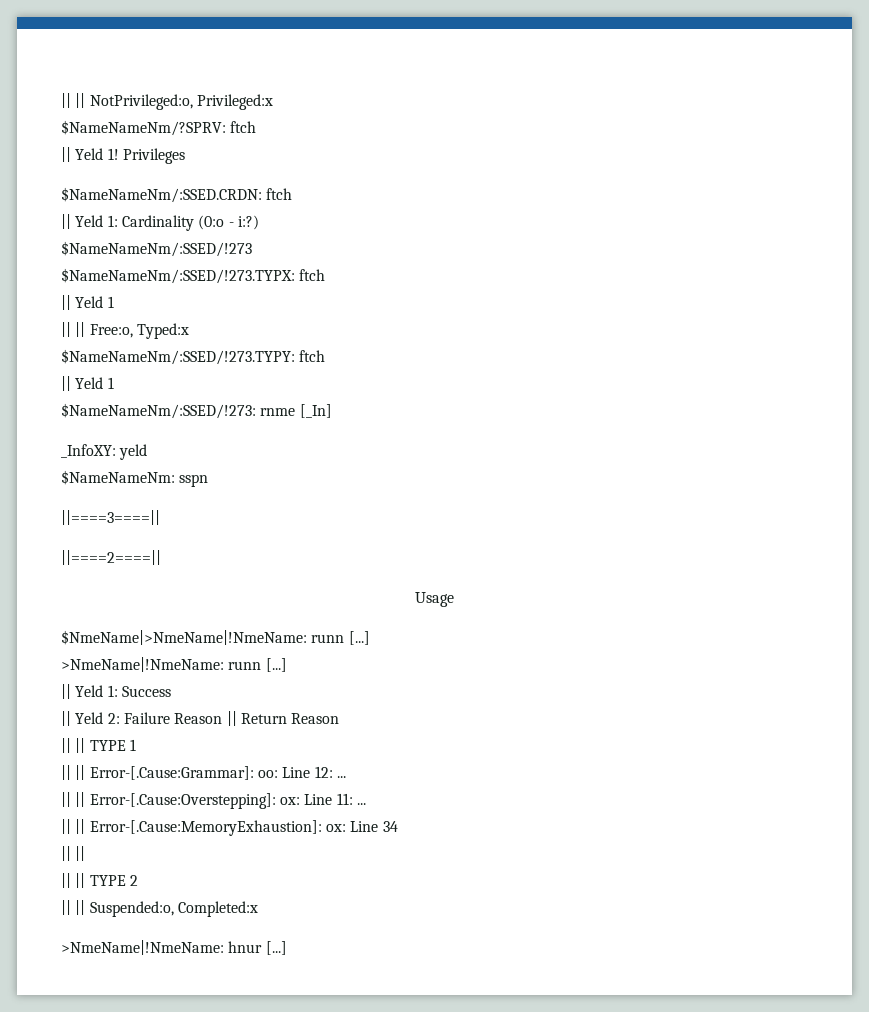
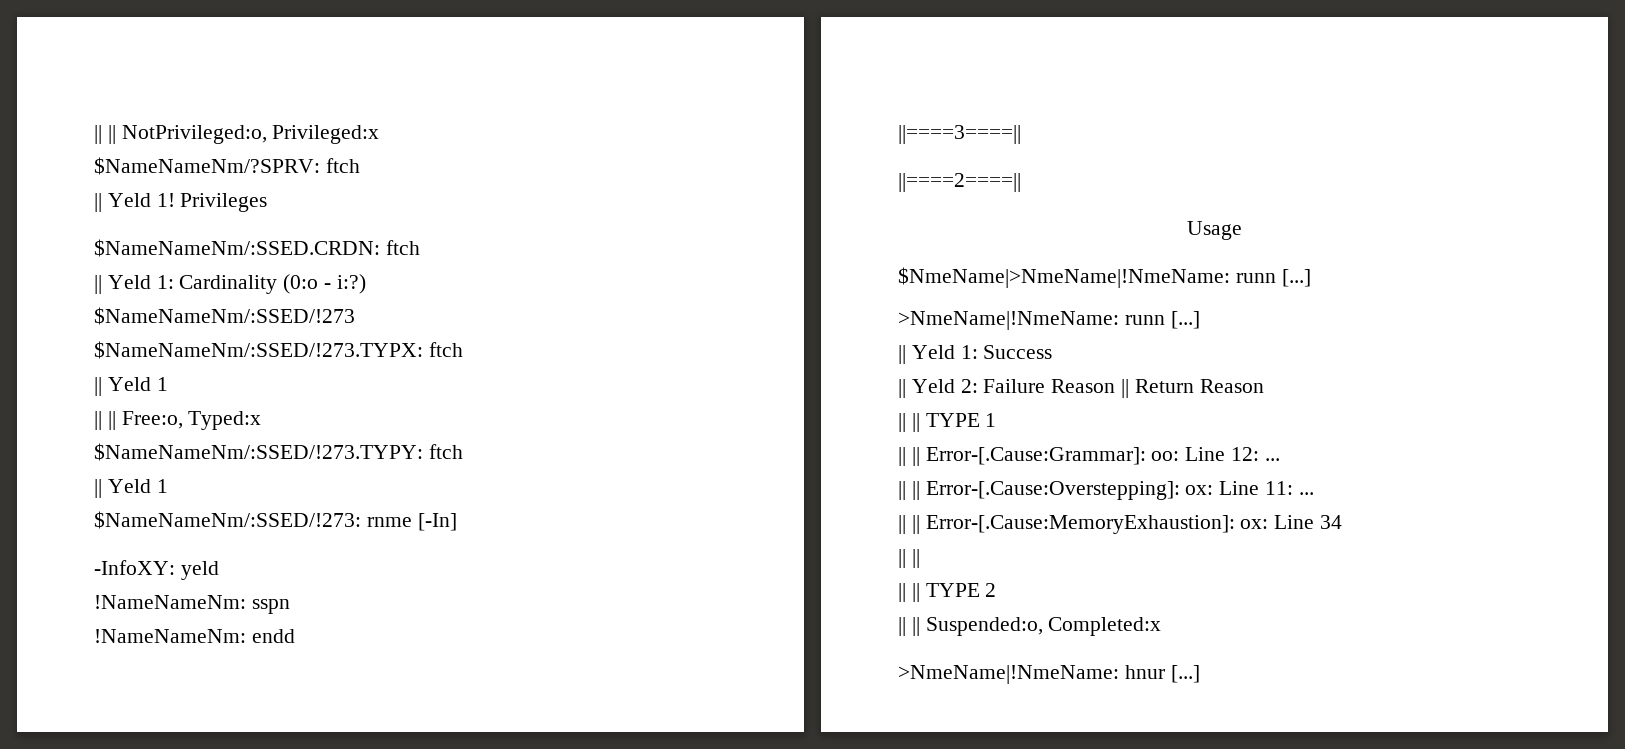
- $NameNameNm/:SSED/!273: rnme [_In]
- _InfoXY: yeld
+ $NameNameNm/:SSED/!273: rnme [-In]
+ -InfoXY: yeld
- $NameNameNm: sspn
+ !NameNameNm: sspn
+ !NameNameNm: endd

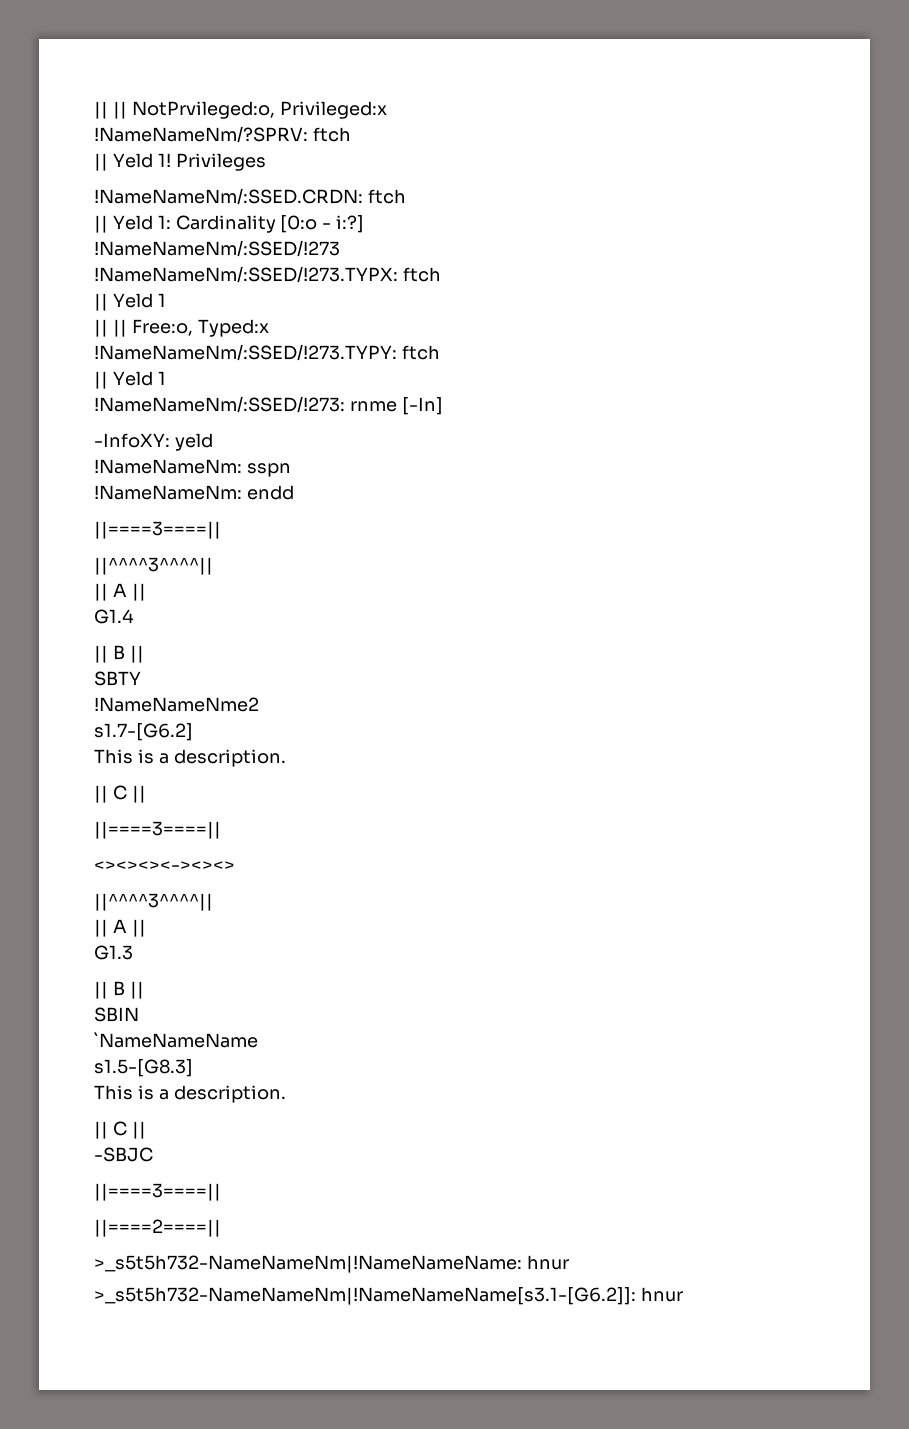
- || || NotPrivileged:o, Privileged:x
+ || || NotPrvileged:o, Privileged:x
- $NameNameNm/?SPRV: ftch
+ !NameNameNm/?SPRV: ftch
- $NameNameNm/:SSED.CRDN: ftch
+ !NameNameNm/:SSED.CRDN: ftch
- || Yeld 1: Cardinality (0:o - i:?)
- $NameNameNm/:SSED/!273
- $NameNameNm/:SSED/!273.TYPX: ftch
+ || Yeld 1: Cardinality [0:o - i:?]
+ !NameNameNm/:SSED/!273
+ !NameNameNm/:SSED/!273.TYPX: ftch
- $NameNameNm/:SSED/!273.TYPY: ftch
+ !NameNameNm/:SSED/!273.TYPY: ftch
  || Yeld 1
- $NameNameNm/:SSED/!273: rnme [-In]
+ !NameNameNm/:SSED/!273: rnme [-In]
  !NameNameNm: endd
  ||====3====||
+ ||^^^^3^^^^||
+ || A ||
+ G1.4
+ || B ||
+ SBTY
+ !NameNameNme2
+ s1.7-[G6.2]
+ This is a description.
+ || C ||
+ ||====3====||
+ <><><><-><><>
+ ||^^^^3^^^^||
+ || A ||
+ G1.3
+ || B ||
+ SBIN
+ `NameNameName
+ s1.5-[G8.3]
+ This is a description.
+ || C ||
+ -SBJC
+ ||====3====||
  ||====2====||
- Usage
- $NmeName|>NmeName|!NmeName: runn [...]
- >NmeName|!NmeName: runn [...]
- || Yeld 1: Success
- || Yeld 2: Failure Reason || Return Reason
- || || TYPE 1
- || || Error-[.Cause:Grammar]: oo: Line 12: ...
- || || Error-[.Cause:Overstepping]: ox: Line 11: ...
- || || Error-[.Cause:MemoryExhaustion]: ox: Line 34
- || ||
- || || TYPE 2
- || || Suspended:o, Completed:x
- >NmeName|!NmeName: hnur [...]
+ >_s5t5h732-NameNameNm|!NameNameName: hnur
+ >_s5t5h732-NameNameNm|!NameNameName[s3.1-[G6.2]]: hnur

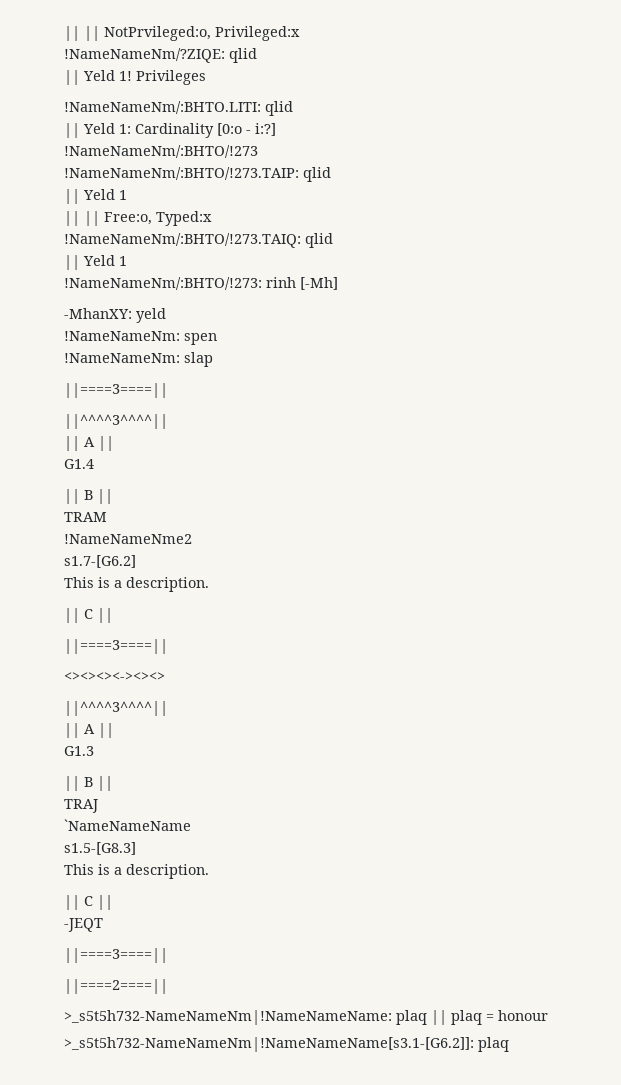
- !NameNameNm/?SPRV: ftch
+ !NameNameNm/?ZIQE: qlid
- !NameNameNm/:SSED.CRDN: ftch
+ !NameNameNm/:BHTO.LITI: qlid
- !NameNameNm/:SSED/!273
- !NameNameNm/:SSED/!273.TYPX: ftch
+ !NameNameNm/:BHTO/!273
+ !NameNameNm/:BHTO/!273.TAIP: qlid
- !NameNameNm/:SSED/!273.TYPY: ftch
+ !NameNameNm/:BHTO/!273.TAIQ: qlid
  || Yeld 1
- !NameNameNm/:SSED/!273: rnme [-In]
- -InfoXY: yeld
+ !NameNameNm/:BHTO/!273: rinh [-Mh]
+ -MhanXY: yeld
- !NameNameNm: sspn
- !NameNameNm: endd
+ !NameNameNm: spen
+ !NameNameNm: slap
- SBTY
+ TRAM
- SBIN
+ TRAJ
- -SBJC
+ -JEQT
- >_s5t5h732-NameNameNm|!NameNameName: hnur
+ >_s5t5h732-NameNameNm|!NameNameName: plaq || plaq = honour
- >_s5t5h732-NameNameNm|!NameNameName[s3.1-[G6.2]]: hnur
+ >_s5t5h732-NameNameNm|!NameNameName[s3.1-[G6.2]]: plaq

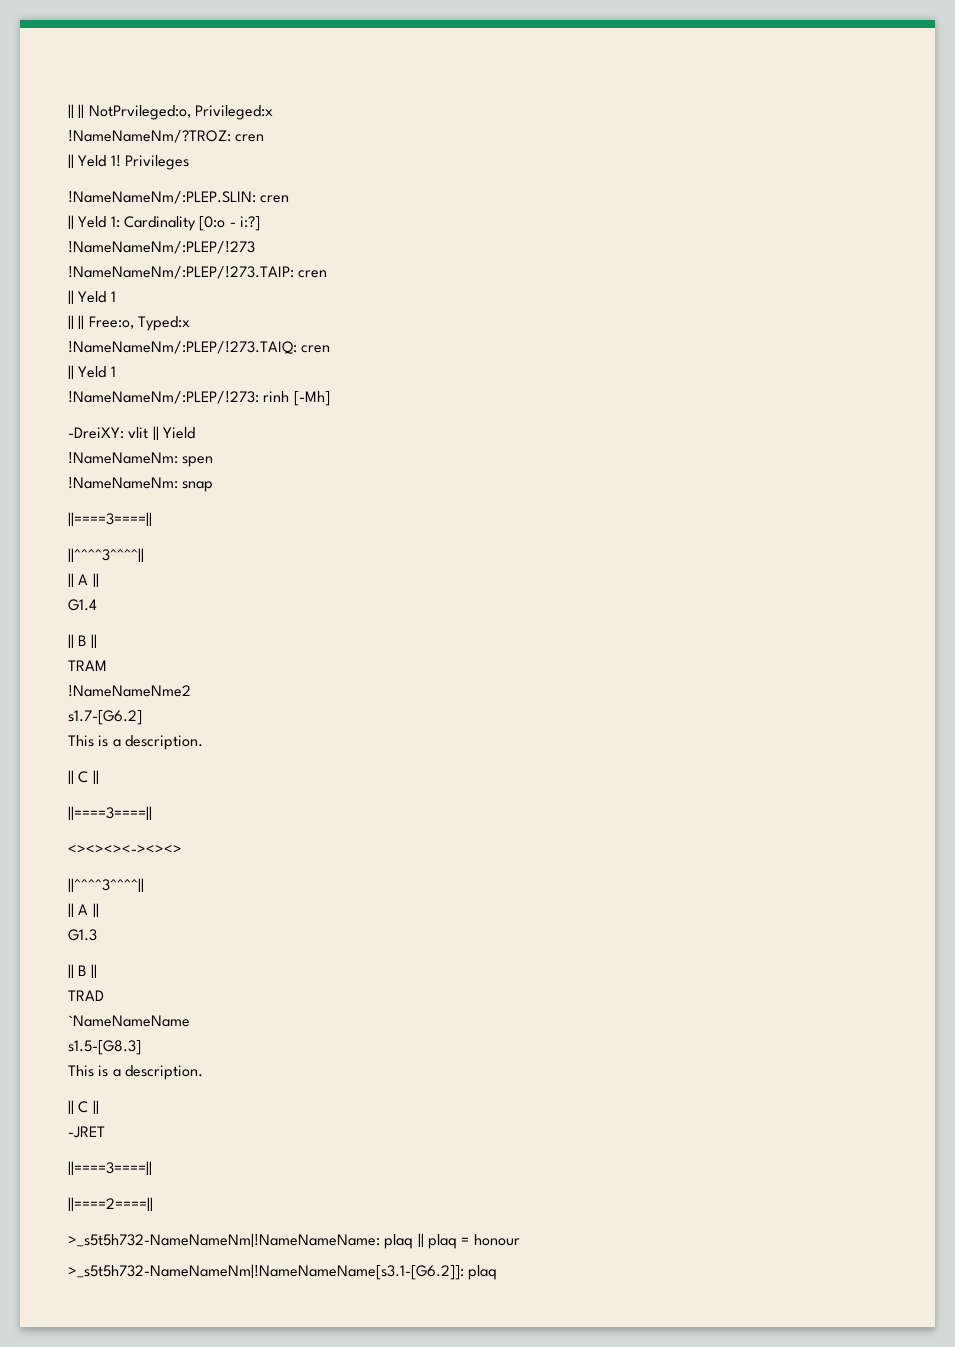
- !NameNameNm/?ZIQE: qlid
+ !NameNameNm/?TROZ: cren
- !NameNameNm/:BHTO.LITI: qlid
+ !NameNameNm/:PLEP.SLIN: cren
- !NameNameNm/:BHTO/!273
- !NameNameNm/:BHTO/!273.TAIP: qlid
+ !NameNameNm/:PLEP/!273
+ !NameNameNm/:PLEP/!273.TAIP: cren
- !NameNameNm/:BHTO/!273.TAIQ: qlid
+ !NameNameNm/:PLEP/!273.TAIQ: cren
  || Yeld 1
- !NameNameNm/:BHTO/!273: rinh [-Mh]
+ !NameNameNm/:PLEP/!273: rinh [-Mh]
- -MhanXY: yeld
+ -DreiXY: vlit || Yield
- !NameNameNm: slap
+ !NameNameNm: snap
- TRAJ
+ TRAD
- -JEQT
+ -JRET

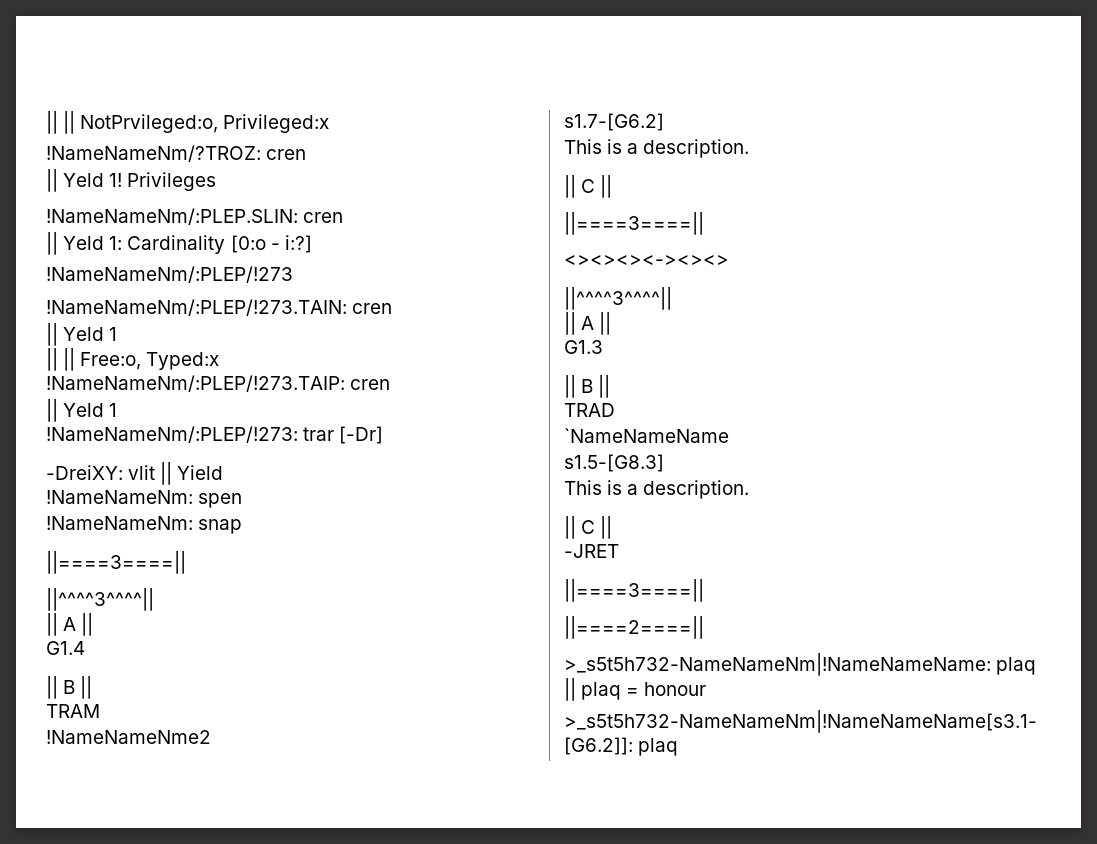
- !NameNameNm/:PLEP/!273.TAIP: cren
+ !NameNameNm/:PLEP/!273.TAIN: cren
- !NameNameNm/:PLEP/!273.TAIQ: cren
+ !NameNameNm/:PLEP/!273.TAIP: cren
- !NameNameNm/:PLEP/!273: rinh [-Mh]
+ !NameNameNm/:PLEP/!273: trar [-Dr]

